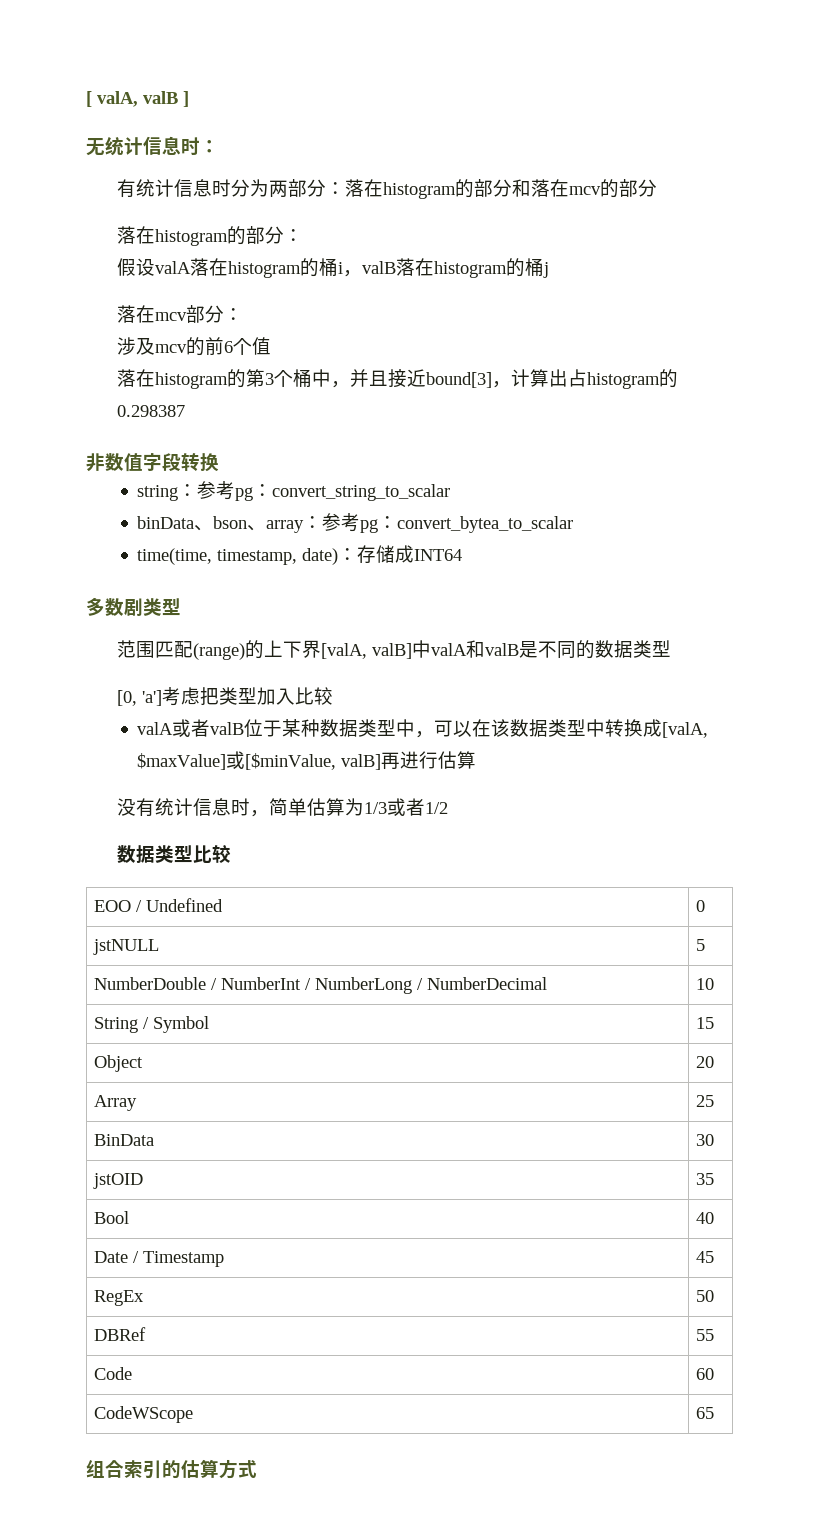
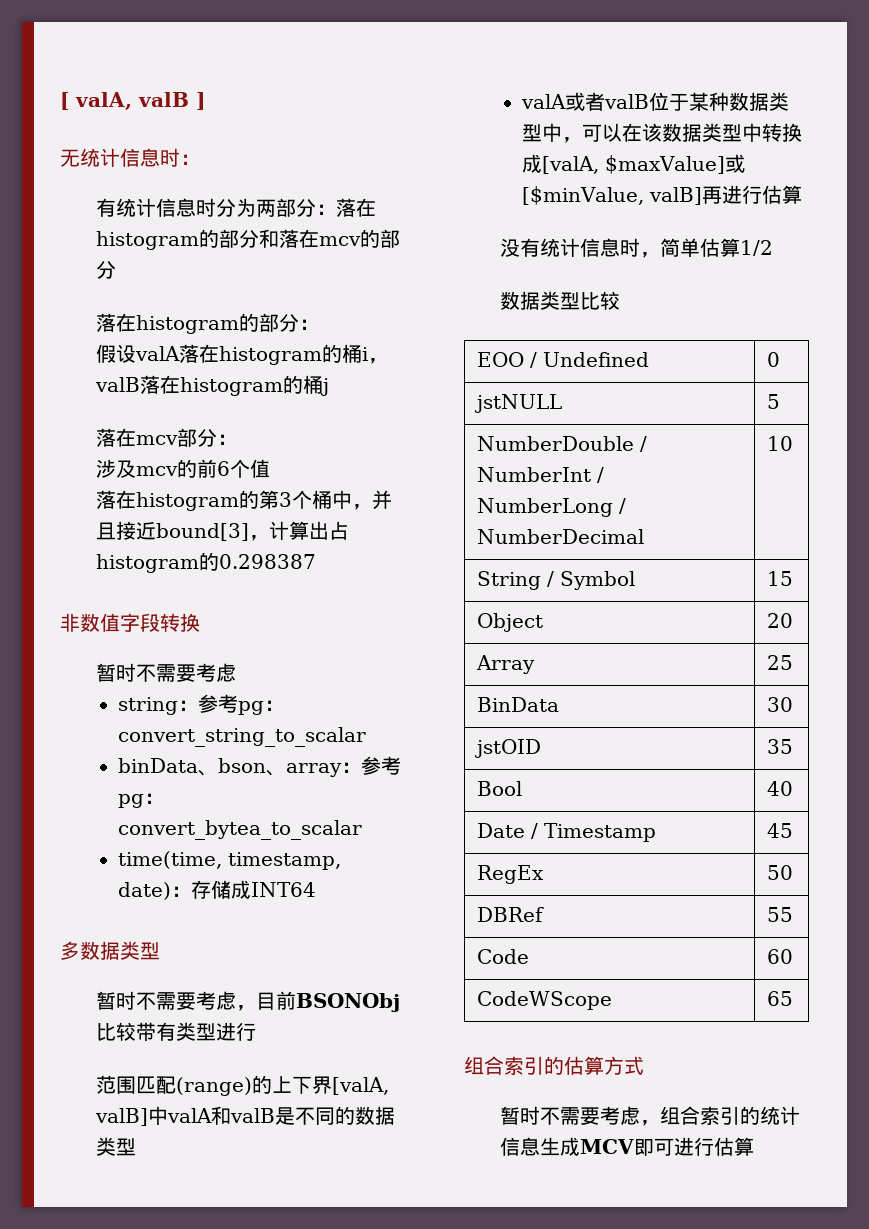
  非数值字段转换
+ 暂时不需要考虑
- 多数剧类型
+ 多数据类型
+ 暂时不需要考虑，目前BSONObj比较带有类型进行
- [0, 'a']考虑把类型加入比较
- 没有统计信息时，简单估算为1/3或者1/2
+ 没有统计信息时，简单估算1/2
+ 暂时不需要考虑，组合索引的统计信息生成MCV即可进行估算

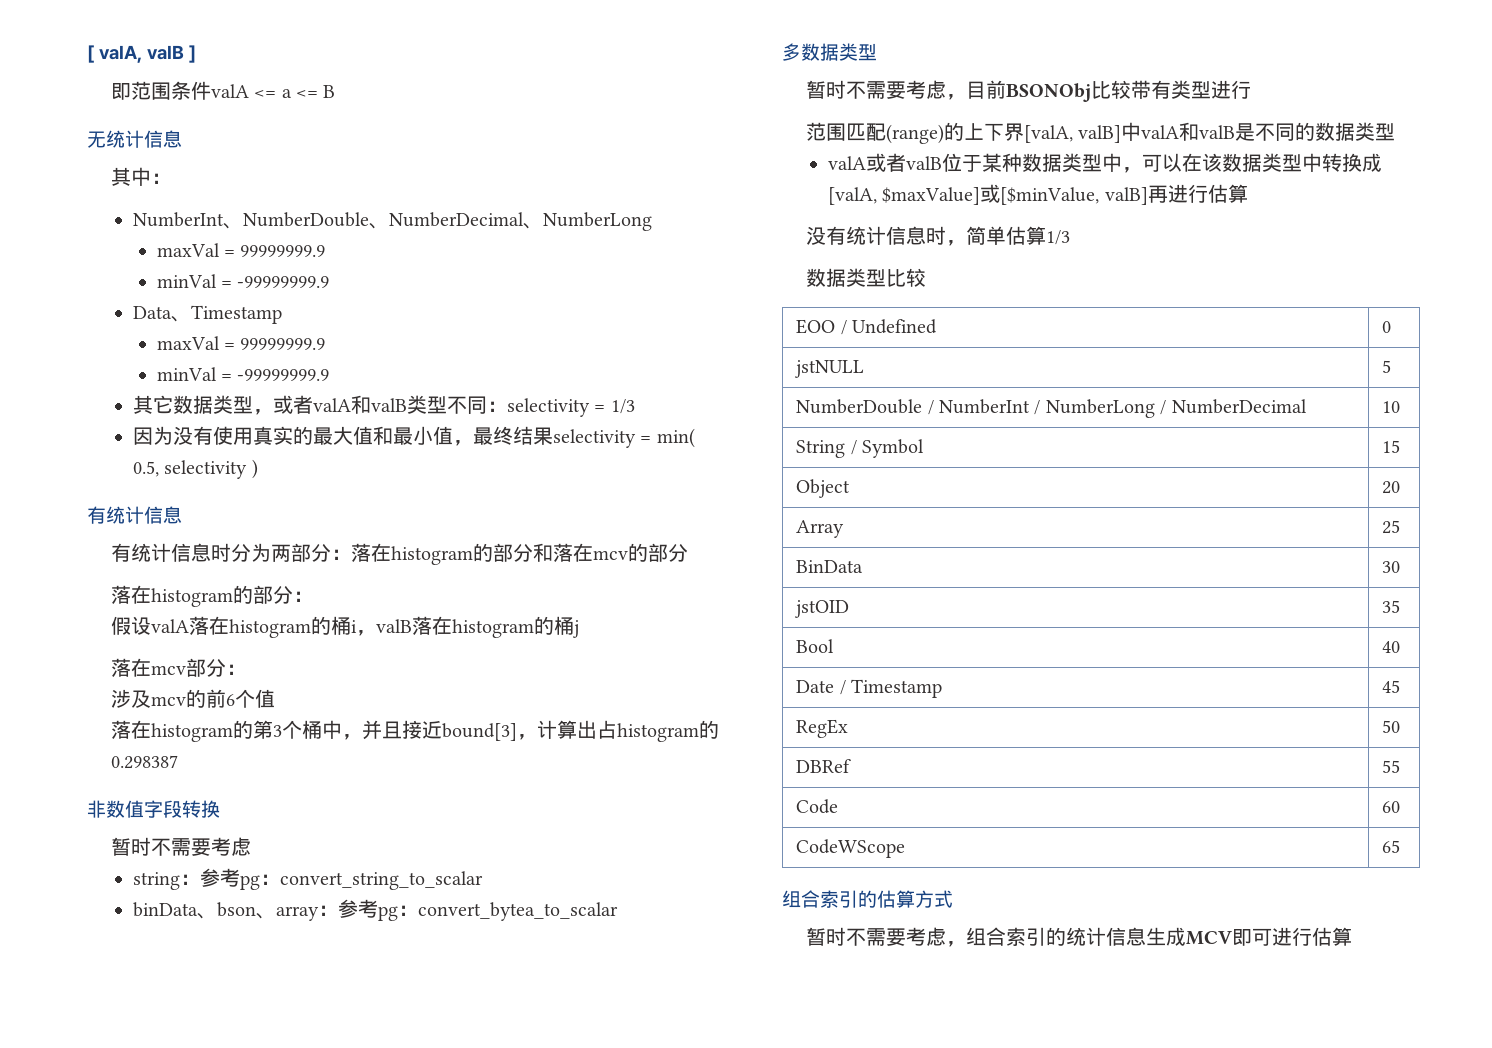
+ 即范围条件valA <= a <= B
- 无统计信息时：
+ 无统计信息
+ 其中：
+ NumberInt、NumberDouble、NumberDecimal、NumberLong
+ maxVal = 99999999.9
+ minVal = -99999999.9
+ Data、Timestamp
+ maxVal = 99999999.9
+ minVal = -99999999.9
+ 其它数据类型，或者valA和valB类型不同：selectivity = 1/3
+ 因为没有使用真实的最大值和最小值，最终结果selectivity = min( 0.5, selectivity )
+ 有统计信息
- time(time, timestamp, date)：存储成INT64
- 没有统计信息时，简单估算1/2
+ 没有统计信息时，简单估算1/3

